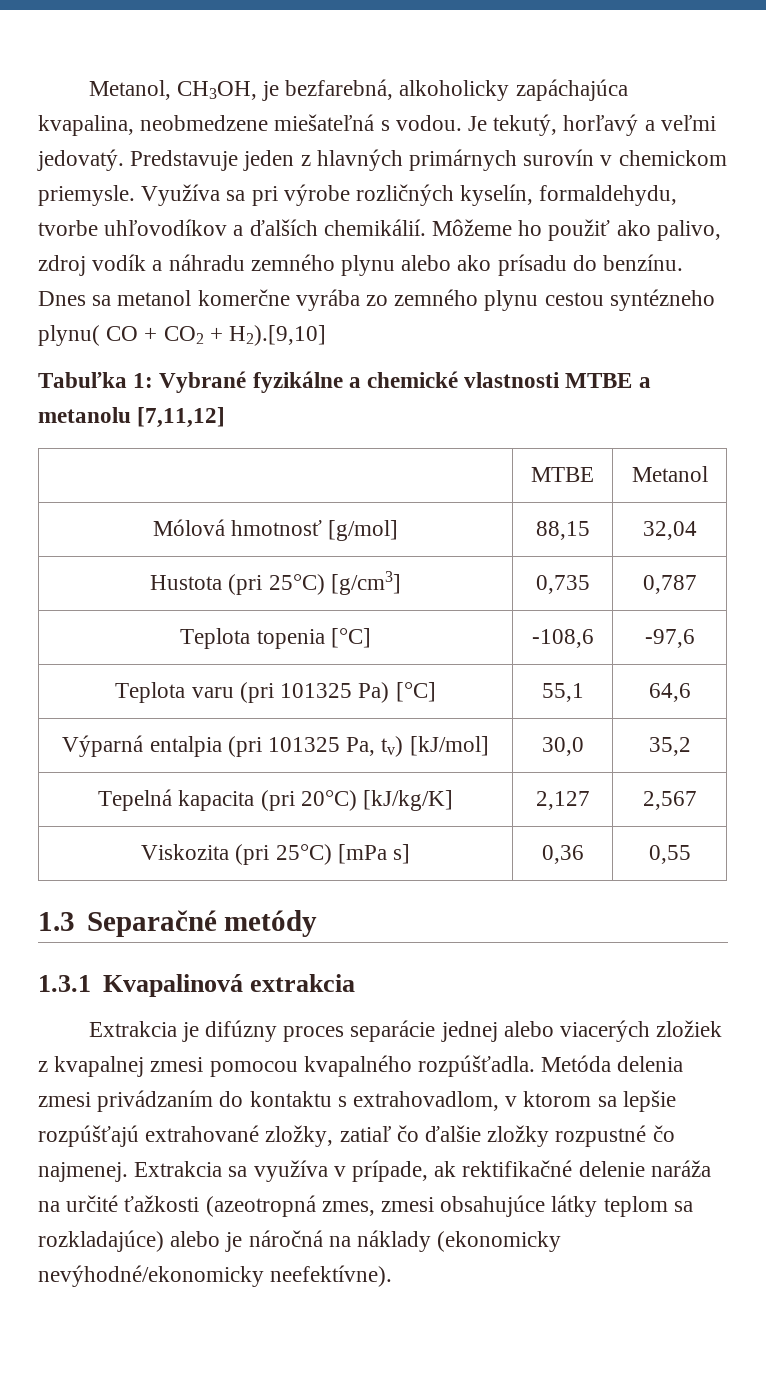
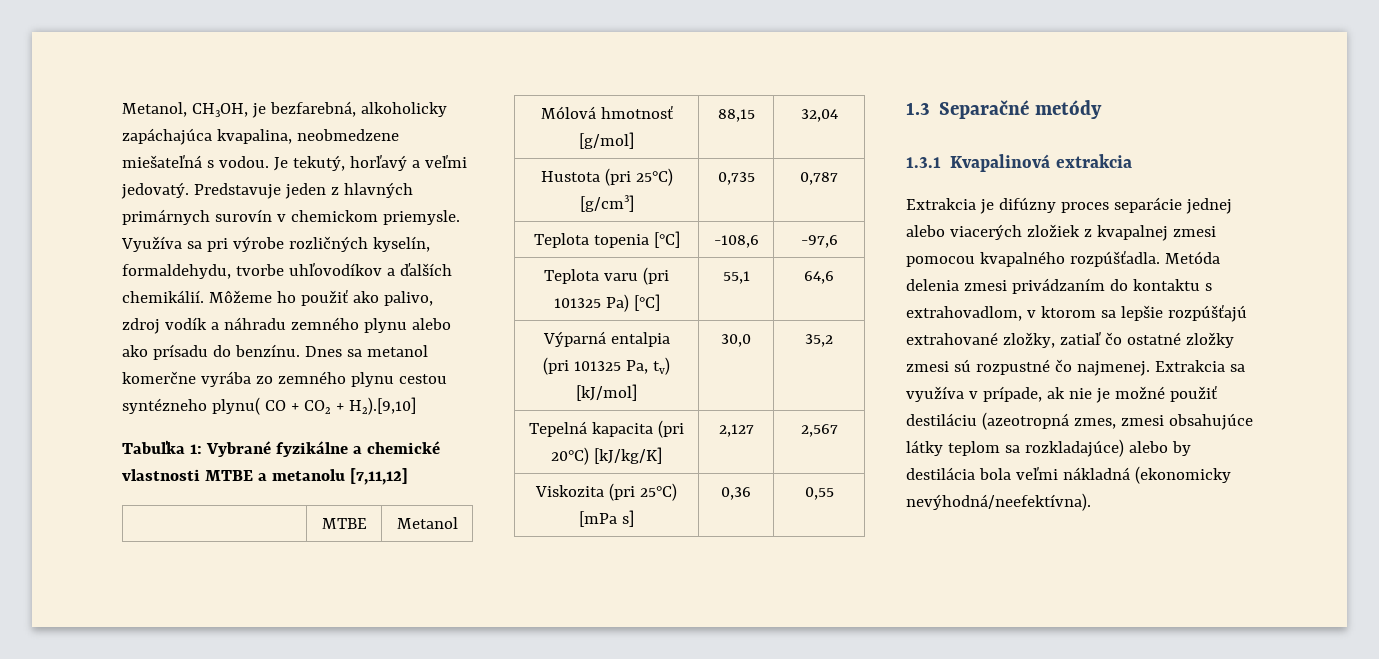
- Metóda delenia zmesi privádzaním do kontaktu s extrahovadlom, v ktorom sa lepšie rozpúšťajú extrahované zložky, zatiaľ čo ďalšie zložky rozpustné čo najmenej.
+ Metóda delenia zmesi privádzaním do kontaktu s extrahovadlom, v ktorom sa lepšie rozpúšťajú extrahované zložky, zatiaľ čo ostatné zložky zmesi sú rozpustné čo najmenej.
- Extrakcia sa využíva v prípade, ak rektifikačné delenie naráža na určité ťažkosti (azeotropná zmes, zmesi obsahujúce látky teplom sa rozkladajúce) alebo je náročná na náklady (ekonomicky nevýhodné/ekonomicky neefektívne).
+ Extrakcia sa využíva v prípade, ak nie je možné použiť destiláciu (azeotropná zmes, zmesi obsahujúce látky teplom sa rozkladajúce) alebo by destilácia bola veľmi nákladná (ekonomicky nevýhodná/neefektívna).

